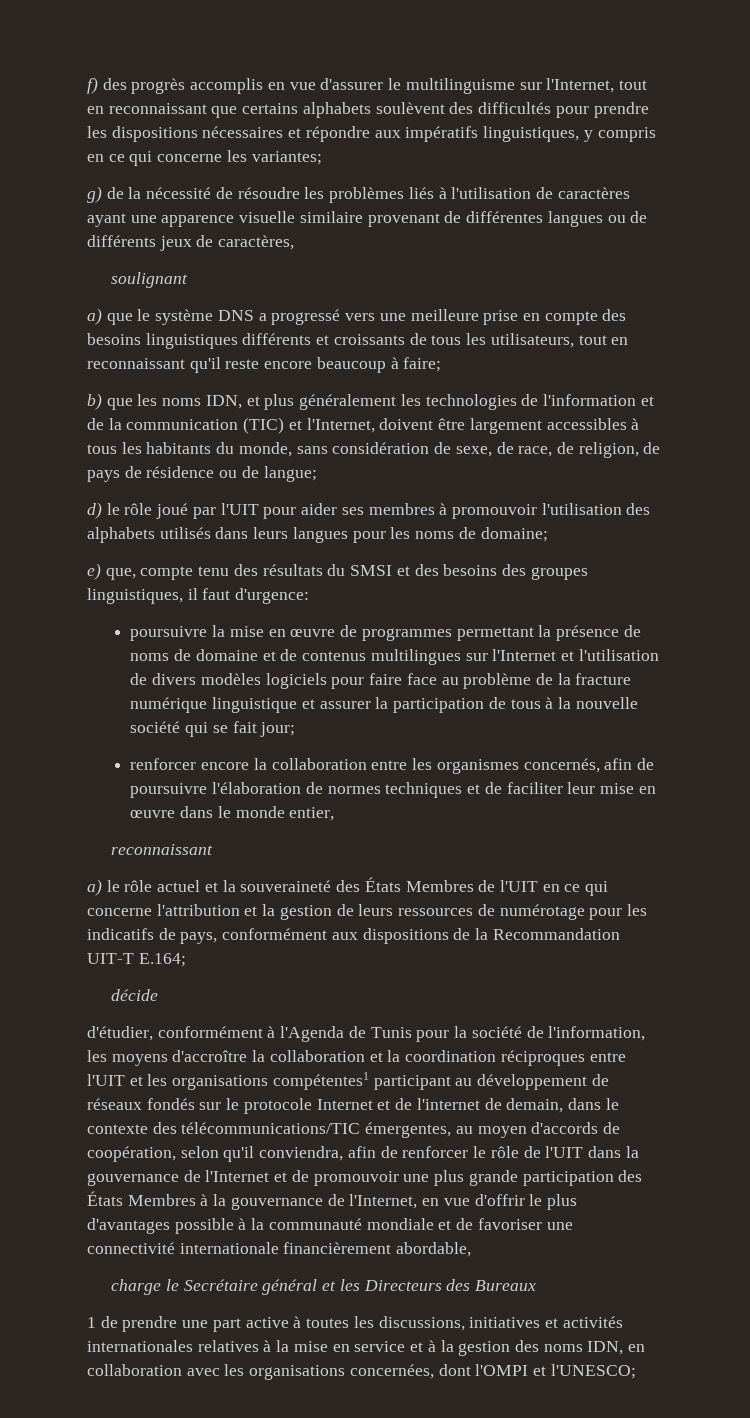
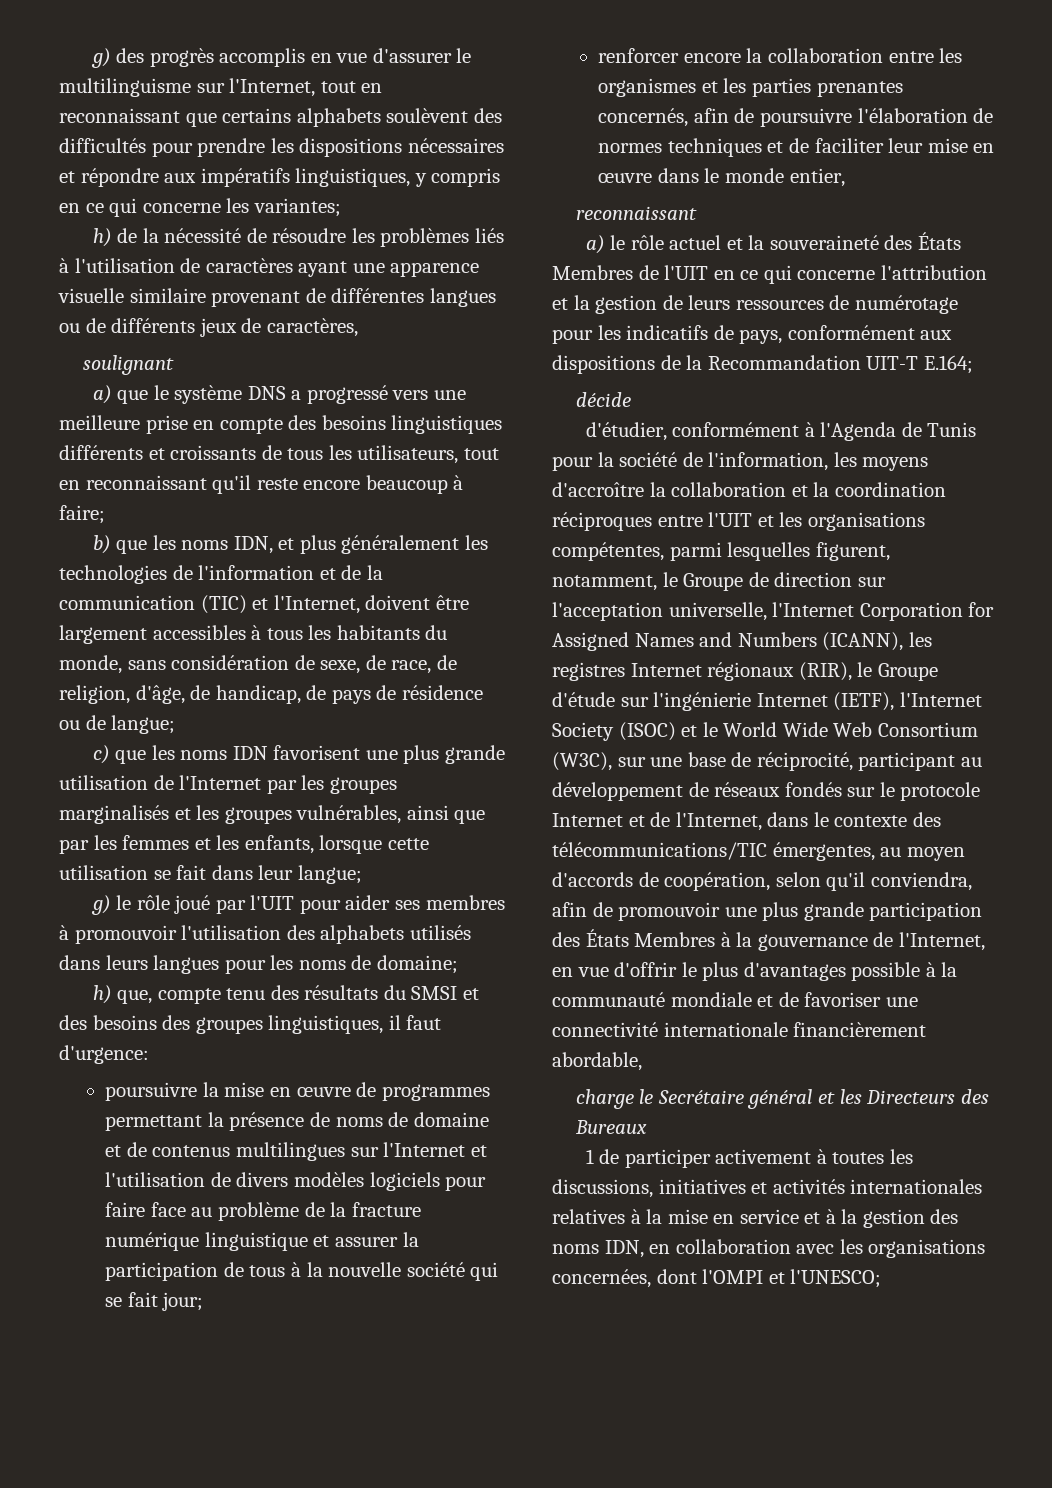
- f) des progrès accomplis en vue d'assurer le multilinguisme sur l'Internet, tout en reconnaissant que certains alphabets soulèvent des difficultés pour prendre les dispositions nécessaires et répondre aux impératifs linguistiques, y compris en ce qui concerne les variantes;
+ g) des progrès accomplis en vue d'assurer le multilinguisme sur l'Internet, tout en reconnaissant que certains alphabets soulèvent des difficultés pour prendre les dispositions nécessaires et répondre aux impératifs linguistiques, y compris en ce qui concerne les variantes;
- g) de la nécessité de résoudre les problèmes liés à l'utilisation de caractères ayant une apparence visuelle similaire provenant de différentes langues ou de différents jeux de caractères,
+ h) de la nécessité de résoudre les problèmes liés à l'utilisation de caractères ayant une apparence visuelle similaire provenant de différentes langues ou de différents jeux de caractères,
- b) que les noms IDN, et plus généralement les technologies de l'information et de la communication (TIC) et l'Internet, doivent être largement accessibles à tous les habitants du monde, sans considération de sexe, de race, de religion, de pays de résidence ou de langue;
+ b) que les noms IDN, et plus généralement les technologies de l'information et de la communication (TIC) et l'Internet, doivent être largement accessibles à tous les habitants du monde, sans considération de sexe, de race, de religion, d'âge, de handicap, de pays de résidence ou de langue;
- d) le rôle joué par l'UIT pour aider ses membres à promouvoir l'utilisation des alphabets utilisés dans leurs langues pour les noms de domaine;
+ c) que les noms IDN favorisent une plus grande utilisation de l'Internet par les groupes marginalisés et les groupes vulnérables, ainsi que par les femmes et les enfants, lorsque cette utilisation se fait dans leur langue;
+ g) le rôle joué par l'UIT pour aider ses membres à promouvoir l'utilisation des alphabets utilisés dans leurs langues pour les noms de domaine;
- e) que, compte tenu des résultats du SMSI et des besoins des groupes linguistiques, il faut d'urgence:
+ h) que, compte tenu des résultats du SMSI et des besoins des groupes linguistiques, il faut d'urgence:
- renforcer encore la collaboration entre les organismes concernés, afin de poursuivre l'élaboration de normes techniques et de faciliter leur mise en œuvre dans le monde entier,
+ renforcer encore la collaboration entre les organismes et les parties prenantes concernés, afin de poursuivre l'élaboration de normes techniques et de faciliter leur mise en œuvre dans le monde entier,
- d'étudier, conformément à l'Agenda de Tunis pour la société de l'information, les moyens d'accroître la collaboration et la coordination réciproques entre l'UIT et les organisations compétentes1 participant au développement de réseaux fondés sur le protocole Internet et de l'internet de demain, dans le contexte des télécommunications/TIC émergentes, au moyen d'accords de coopération, selon qu'il conviendra, afin de renforcer le rôle de l'UIT dans la gouvernance de l'Internet et de promouvoir une plus grande participation des États Membres à la gouvernance de l'Internet, en vue d'offrir le plus d'avantages possible à la communauté mondiale et de favoriser une connectivité internationale financièrement abordable,
+ d'étudier, conformément à l'Agenda de Tunis pour la société de l'information, les moyens d'accroître la collaboration et la coordination réciproques entre l'UIT et les organisations compétentes, parmi lesquelles figurent, notamment, le Groupe de direction sur l'acceptation universelle, l'Internet Corporation for Assigned Names and Numbers (ICANN), les registres Internet régionaux (RIR), le Groupe d'étude sur l'ingénierie Internet (IETF), l'Internet Society (ISOC) et le World Wide Web Consortium (W3C), sur une base de réciprocité, participant au développement de réseaux fondés sur le protocole Internet et de l'Internet, dans le contexte des télécommunications/TIC émergentes, au moyen d'accords de coopération, selon qu'il conviendra, afin de promouvoir une plus grande participation des États Membres à la gouvernance de l'Internet, en vue d'offrir le plus d'avantages possible à la communauté mondiale et de favoriser une connectivité internationale financièrement abordable,
- 1 de prendre une part active à toutes les discussions, initiatives et activités internationales relatives à la mise en service et à la gestion des noms IDN, en collaboration avec les organisations concernées, dont l'OMPI et l'UNESCO;
+ 1 de participer activement à toutes les discussions, initiatives et activités internationales relatives à la mise en service et à la gestion des noms IDN, en collaboration avec les organisations concernées, dont l'OMPI et l'UNESCO;

